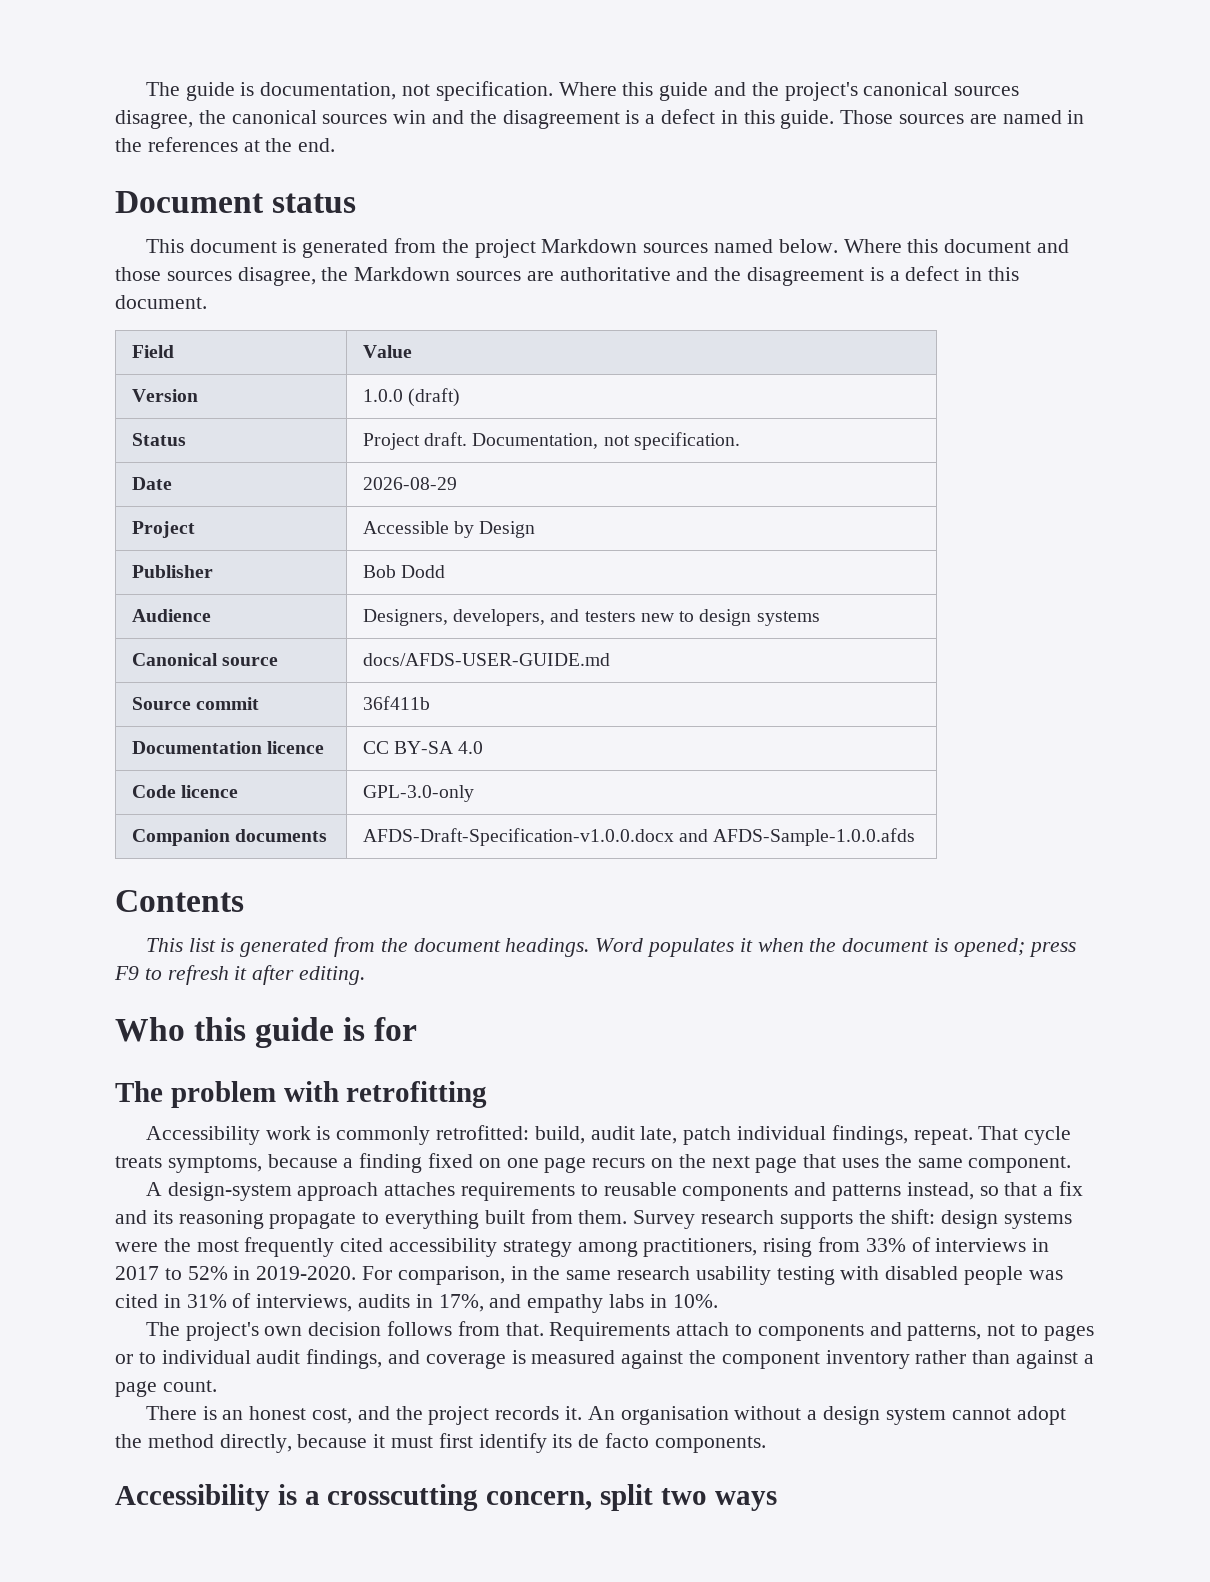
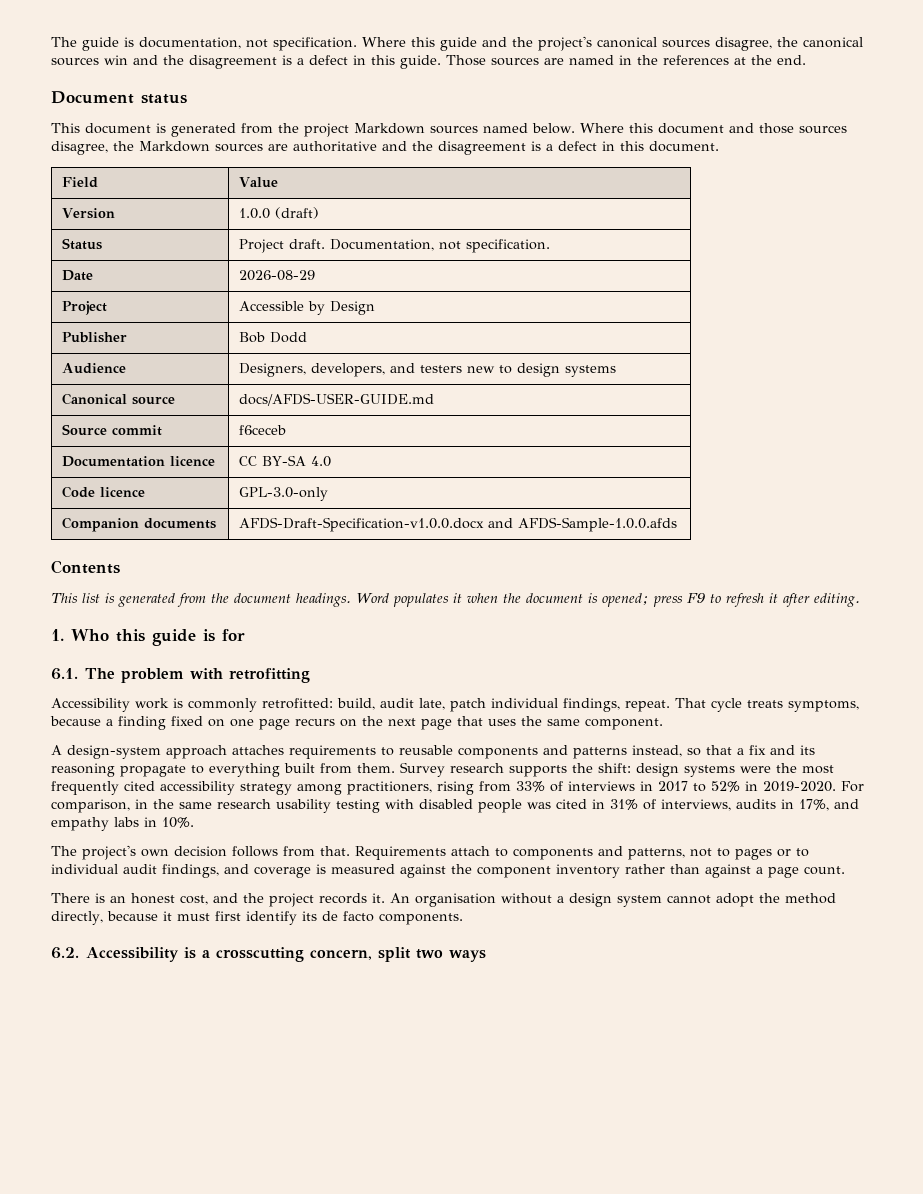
- Source commit | 36f411b
+ Source commit | f6ceceb
- Who this guide is for
+ 1. Who this guide is for
- The problem with retrofitting
+ 6.1. The problem with retrofitting
- Accessibility is a crosscutting concern, split two ways
+ 6.2. Accessibility is a crosscutting concern, split two ways

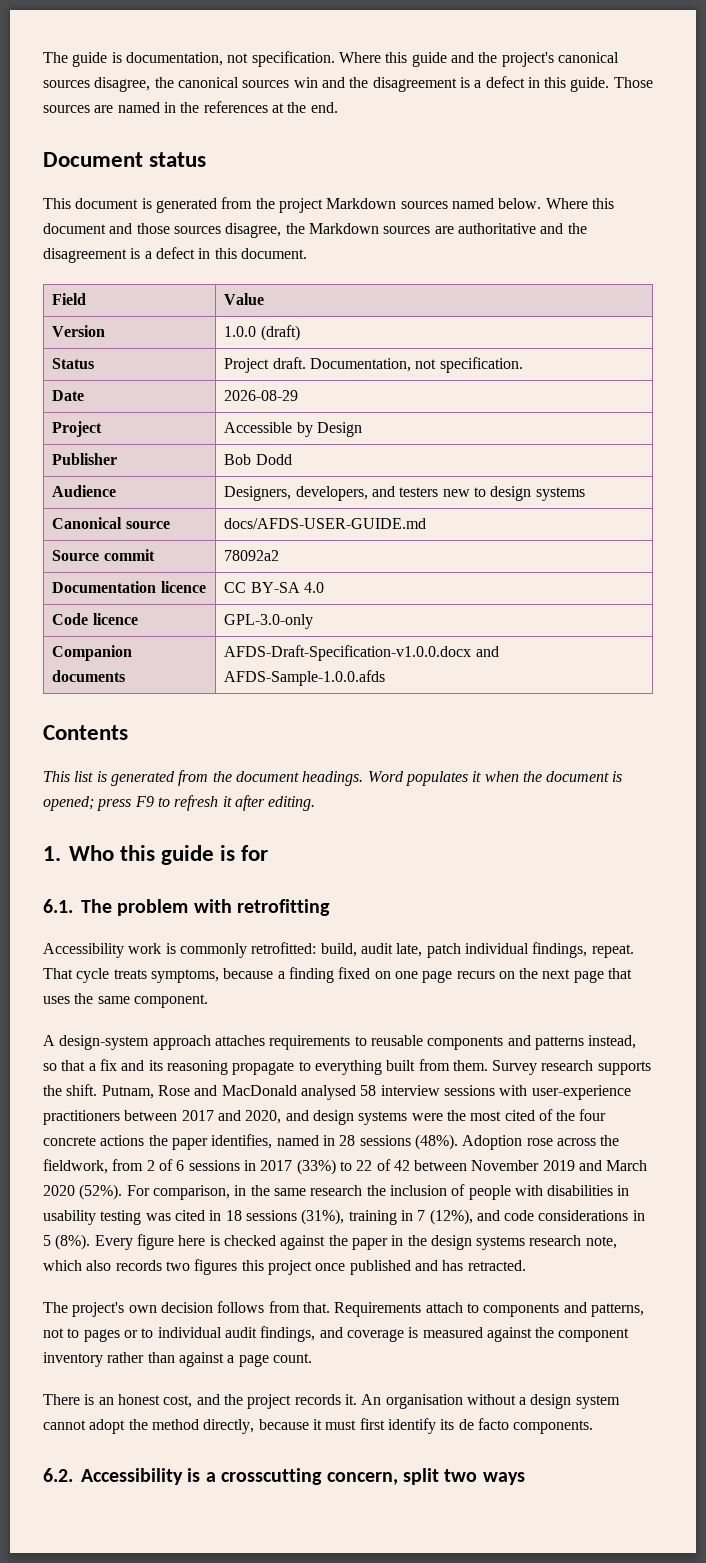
- Source commit | f6ceceb
+ Source commit | 78092a2
- Survey research supports the shift: design systems were the most frequently cited accessibility strategy among practitioners, rising from 33% of interviews in 2017 to 52% in 2019-2020.
+ Survey research supports the shift. Putnam, Rose and MacDonald analysed 58 interview sessions with user-experience practitioners between 2017 and 2020, and design systems were the most cited of the four concrete actions the paper identifies, named in 28 sessions (48%). Adoption rose across the fieldwork, from 2 of 6 sessions in 2017 (33%) to 22 of 42 between November 2019 and March 2020 (52%).
- For comparison, in the same research usability testing with disabled people was cited in 31% of interviews, audits in 17%, and empathy labs in 10%.
+ For comparison, in the same research the inclusion of people with disabilities in usability testing was cited in 18 sessions (31%), training in 7 (12%), and code considerations in 5 (8%). Every figure here is checked against the paper in the design systems research note, which also records two figures this project once published and has retracted.

